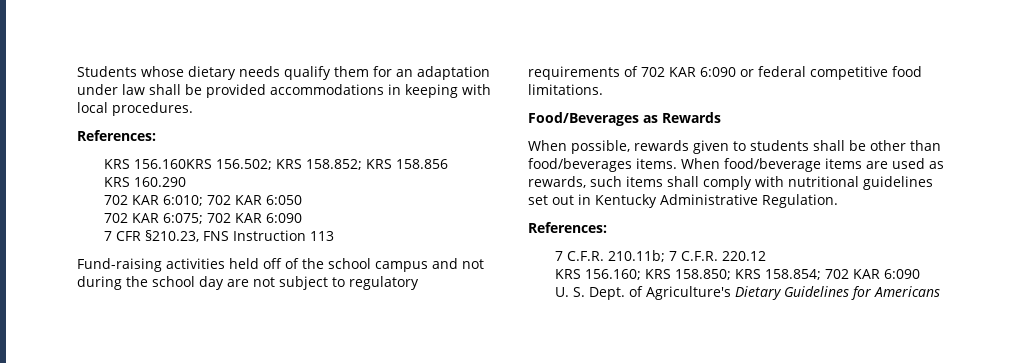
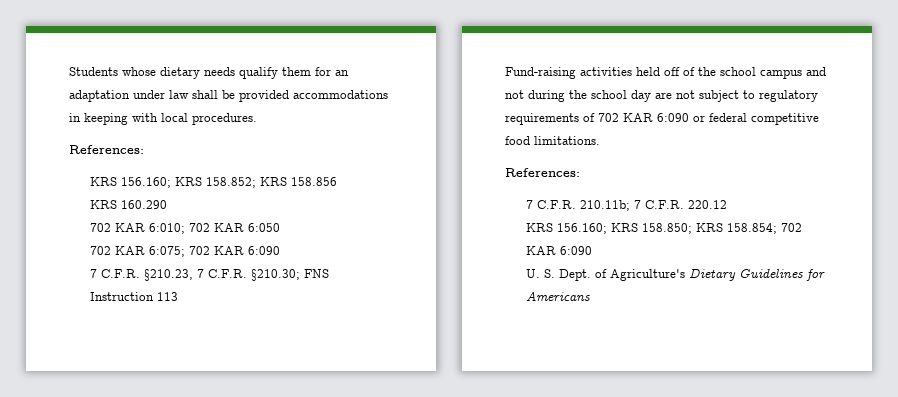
- KRS 156.160KRS 156.502; KRS 158.852; KRS 158.856
+ KRS 156.160; KRS 158.852; KRS 158.856
- 7 CFR §210.23, FNS Instruction 113
+ 7 C.F.R. §210.23, 7 C.F.R. §210.30; FNS Instruction 113
- Food/Beverages as Rewards
- When possible, rewards given to students shall be other than food/beverages items. When food/beverage items are used as rewards, such items shall comply with nutritional guidelines set out in Kentucky Administrative Regulation.

